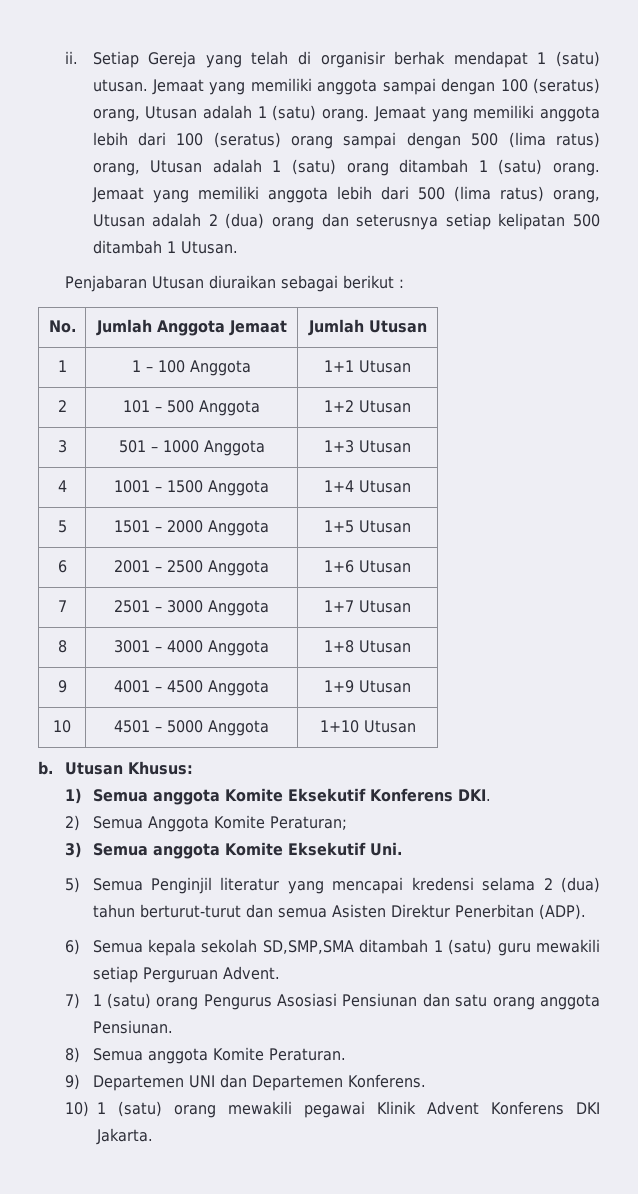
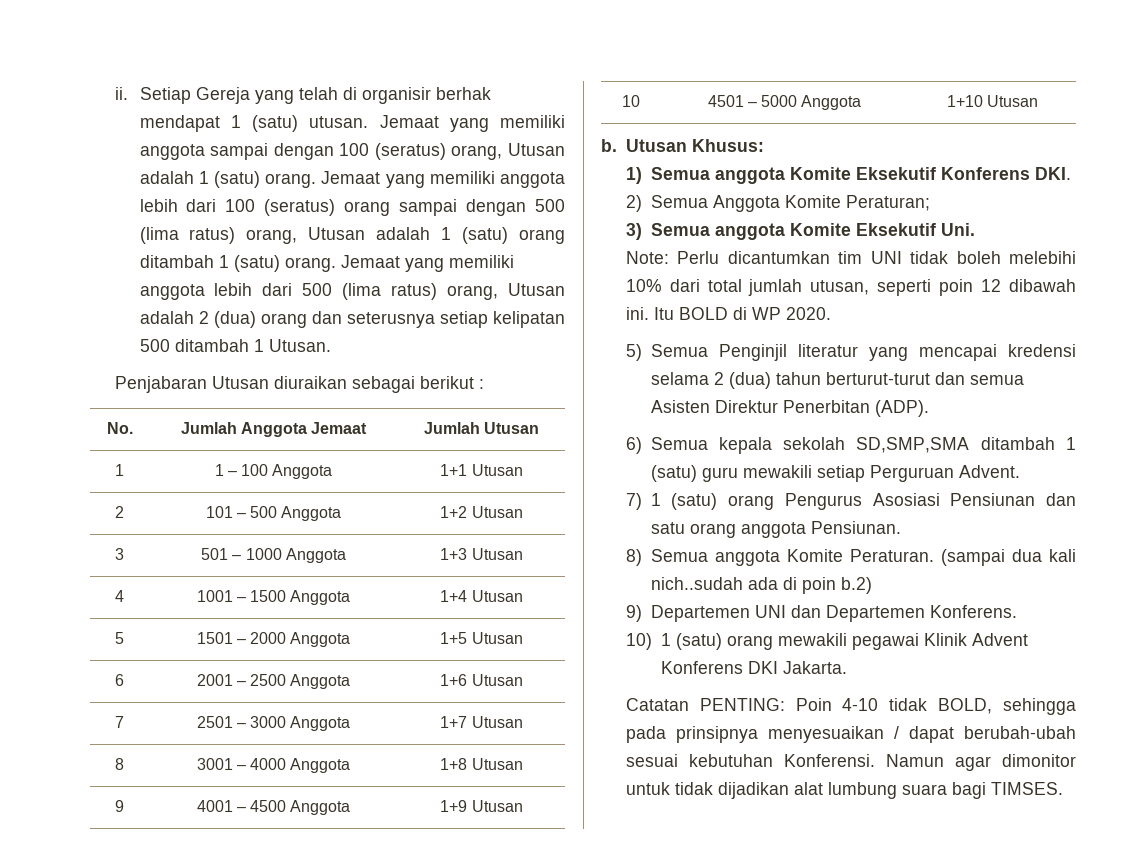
+ Note: Perlu dicantumkan tim UNI tidak boleh melebihi 10% dari total jumlah utusan, seperti poin 12 dibawah ini. Itu BOLD di WP 2020.
+ (sampai dua kali nich..sudah ada di poin b.2)
+ Catatan PENTING: Poin 4-10 tidak BOLD, sehingga pada prinsipnya menyesuaikan / dapat berubah-ubah sesuai kebutuhan Konferensi. Namun agar dimonitor untuk tidak dijadikan alat lumbung suara bagi TIMSES.

